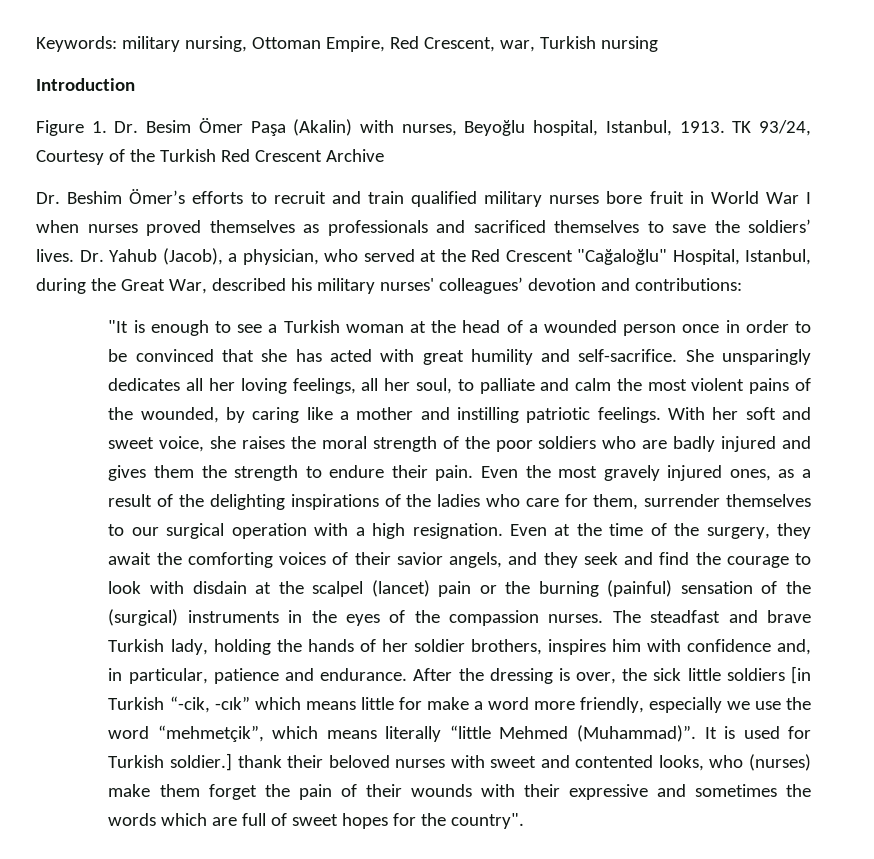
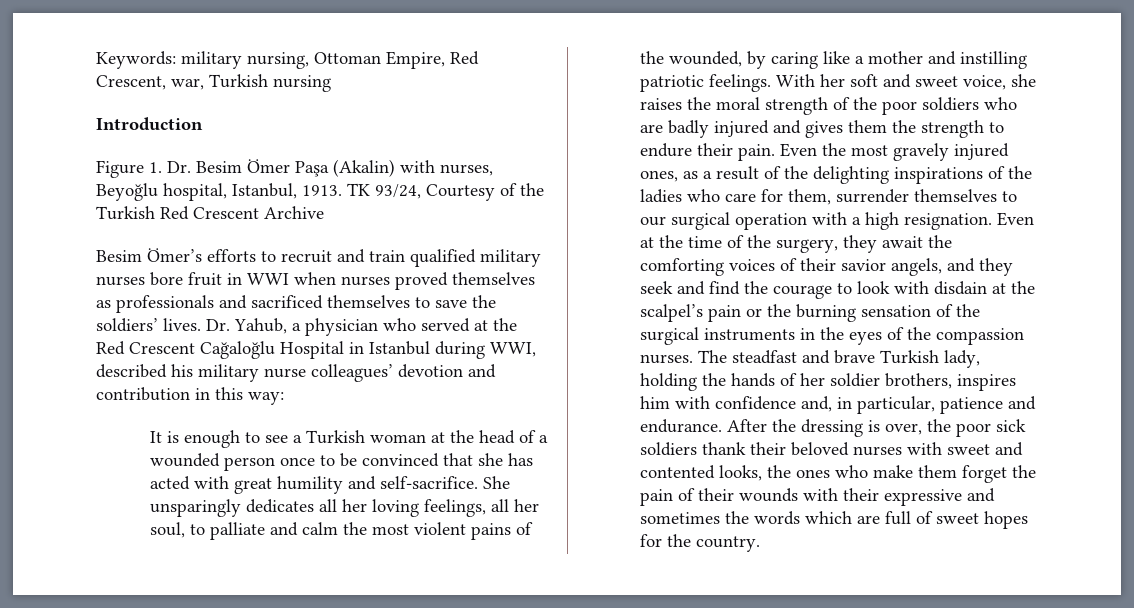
- Dr. Beshim Ömer’s efforts to recruit and train qualified military nurses bore fruit in World War I when nurses proved themselves as professionals and sacrificed themselves to save the soldiers’ lives.
+ Besim Ömer’s efforts to recruit and train qualified military nurses bore fruit in WWI when nurses proved themselves as professionals and sacrificed themselves to save the soldiers’ lives.
- Dr. Yahub (Jacob), a physician, who served at the Red Crescent "Cağaloğlu" Hospital, Istanbul, during the Great War, described his military nurses' colleagues’ devotion and contributions:
- "It is enough to see a Turkish woman at the head of a wounded person once in order to be convinced that she has acted with great humility and self-sacrifice.
+ Dr. Yahub, a physician who served at the Red Crescent Cağaloğlu Hospital in Istanbul during WWI, described his military nurse colleagues’ devotion and contribution in this way:
+ It is enough to see a Turkish woman at the head of a wounded person once to be convinced that she has acted with great humility and self-sacrifice.
- Even at the time of the surgery, they await the comforting voices of their savior angels, and they seek and find the courage to look with disdain at the scalpel (lancet) pain or the burning (painful) sensation of the (surgical) instruments in the eyes of the compassion nurses.
+ Even at the time of the surgery, they await the comforting voices of their savior angels, and they seek and find the courage to look with disdain at the scalpel’s pain or the burning sensation of the surgical instruments in the eyes of the compassion nurses.
- After the dressing is over, the sick little soldiers [in Turkish “-cik, -cık” which means little for make a word more friendly, especially we use the word “mehmetçik”, which means literally “little Mehmed (Muhammad)”. It is used for Turkish soldier.] thank their beloved nurses with sweet and contented looks, who (nurses) make them forget the pain of their wounds with their expressive and sometimes the words which are full of sweet hopes for the country".
+ After the dressing is over, the poor sick soldiers thank their beloved nurses with sweet and contented looks, the ones who make them forget the pain of their wounds with their expressive and sometimes the words which are full of sweet hopes for the country.

